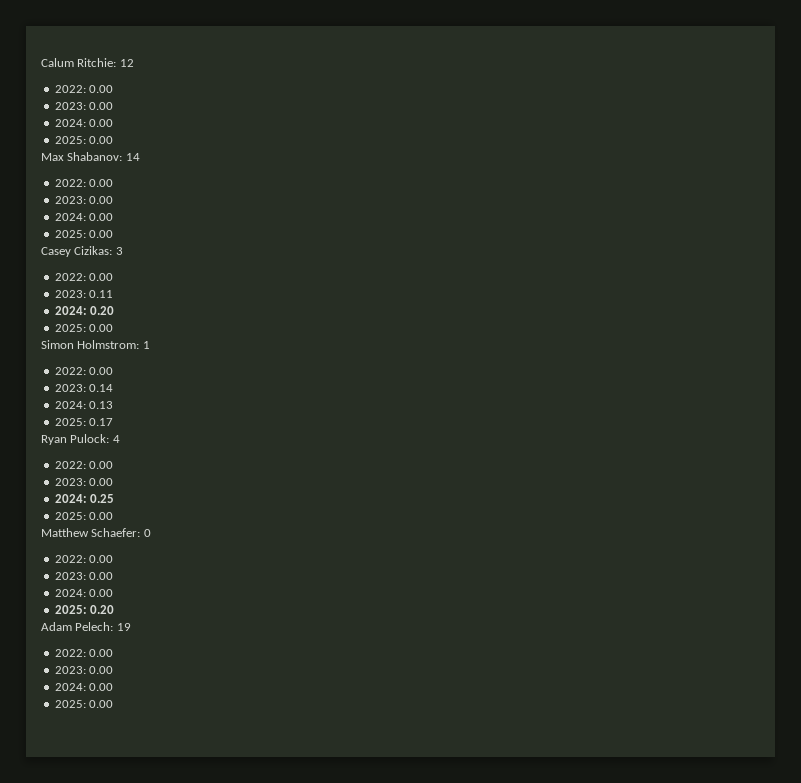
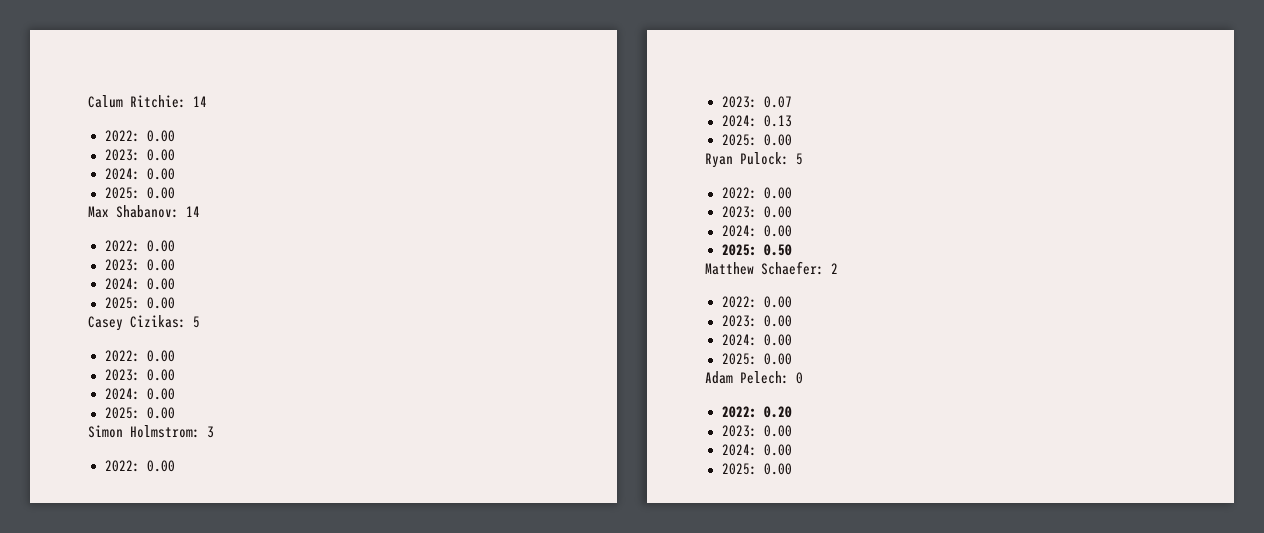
- Calum Ritchie: 12
+ Calum Ritchie: 14
- Casey Cizikas: 3
- 2022: 0.00
- 2023: 0.11
- 2024: 0.20
- 2025: 0.00
- Simon Holmstrom: 1
- 2022: 0.00
- 2023: 0.14
- 2024: 0.13
- 2025: 0.17
- Ryan Pulock: 4
- 2022: 0.00
- 2023: 0.00
- 2024: 0.25
- 2025: 0.00
- Matthew Schaefer: 0
+ Casey Cizikas: 5
  2022: 0.00
  2023: 0.00
  2024: 0.00
- 2025: 0.20
- Adam Pelech: 19
+ 2025: 0.00
+ Simon Holmstrom: 3
  2022: 0.00
+ 2023: 0.07
+ 2024: 0.13
+ 2025: 0.00
+ Ryan Pulock: 5
+ 2022: 0.00
+ 2023: 0.00
+ 2024: 0.00
+ 2025: 0.50
+ Matthew Schaefer: 2
+ 2022: 0.00
+ 2023: 0.00
+ 2024: 0.00
+ 2025: 0.00
+ Adam Pelech: 0
+ 2022: 0.20

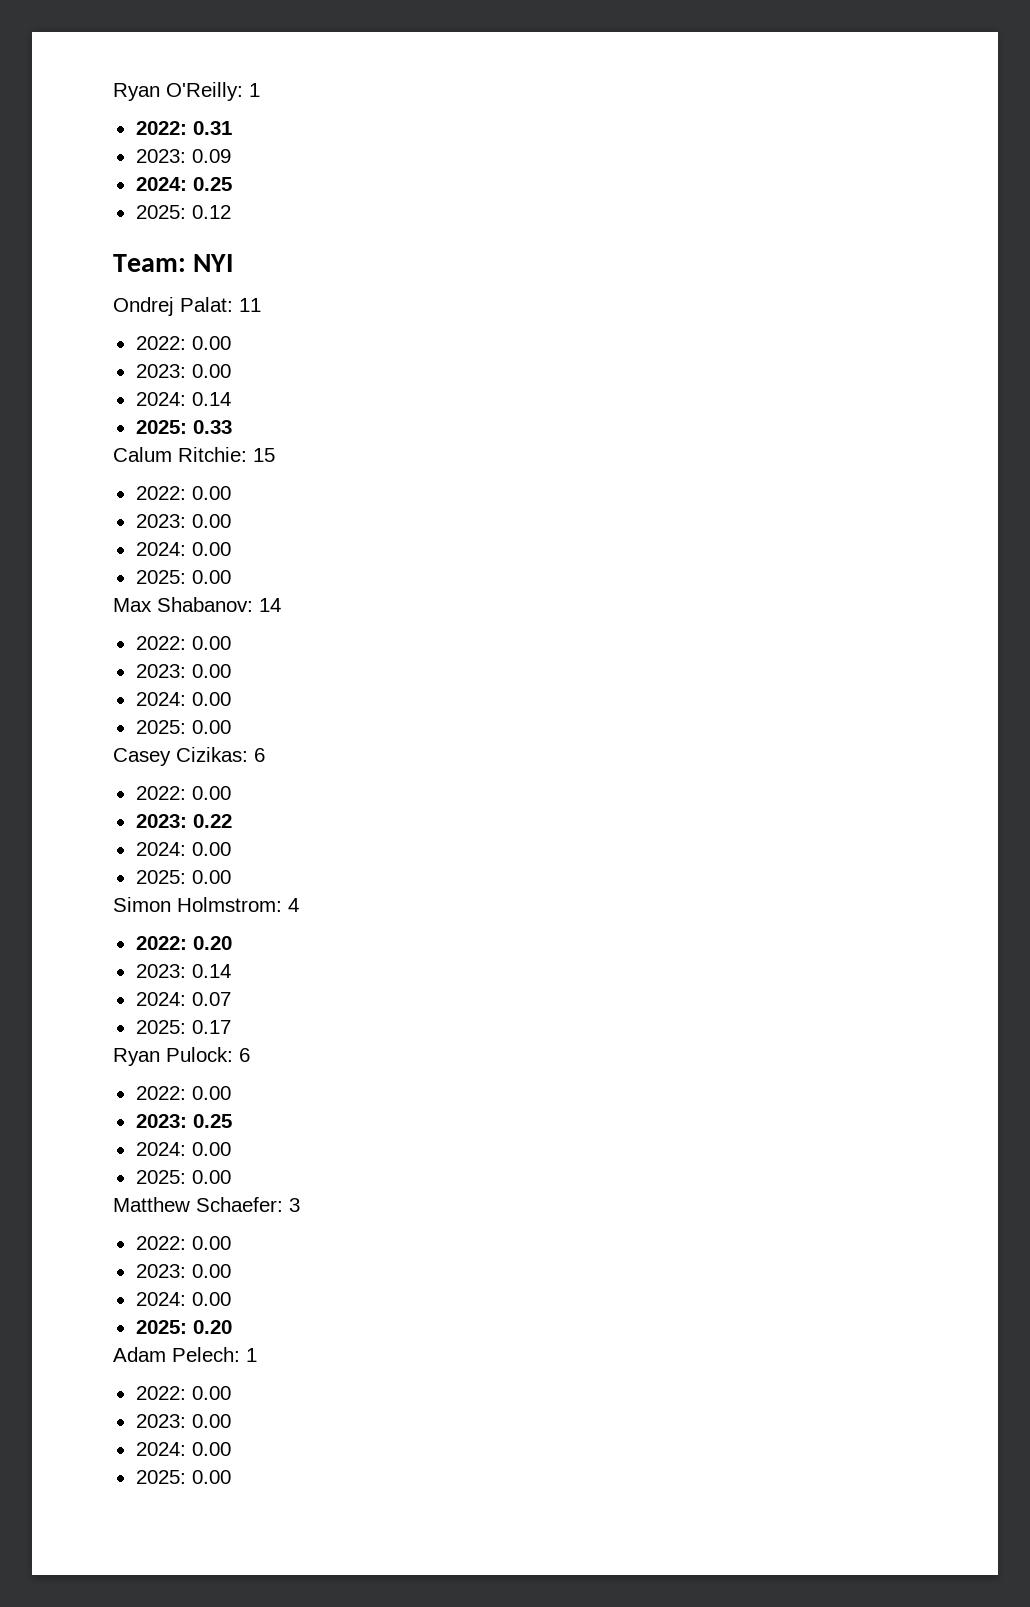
+ Ryan O'Reilly: 1
+ 2022: 0.31
+ 2023: 0.09
+ 2024: 0.25
+ 2025: 0.12
+ Team: NYI
+ Ondrej Palat: 11
+ 2022: 0.00
+ 2023: 0.00
+ 2024: 0.14
+ 2025: 0.33
- Calum Ritchie: 14
+ Calum Ritchie: 15
- Casey Cizikas: 5
+ Casey Cizikas: 6
+ 2022: 0.00
+ 2023: 0.22
+ 2024: 0.00
+ 2025: 0.00
+ Simon Holmstrom: 4
+ 2022: 0.20
+ 2023: 0.14
+ 2024: 0.07
+ 2025: 0.17
+ Ryan Pulock: 6
+ 2022: 0.00
+ 2023: 0.25
+ 2024: 0.00
+ 2025: 0.00
+ Matthew Schaefer: 3
  2022: 0.00
  2023: 0.00
  2024: 0.00
- 2025: 0.00
- Simon Holmstrom: 3
+ 2025: 0.20
+ Adam Pelech: 1
  2022: 0.00
- 2023: 0.07
- 2024: 0.13
- 2025: 0.00
- Ryan Pulock: 5
- 2022: 0.00
- 2023: 0.00
- 2024: 0.00
- 2025: 0.50
- Matthew Schaefer: 2
- 2022: 0.00
- 2023: 0.00
- 2024: 0.00
- 2025: 0.00
- Adam Pelech: 0
- 2022: 0.20

